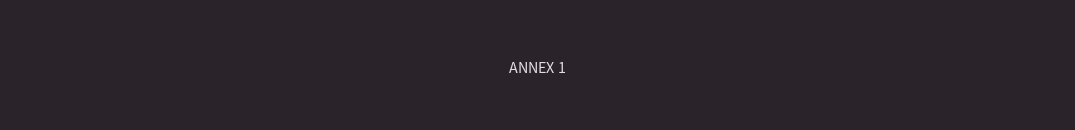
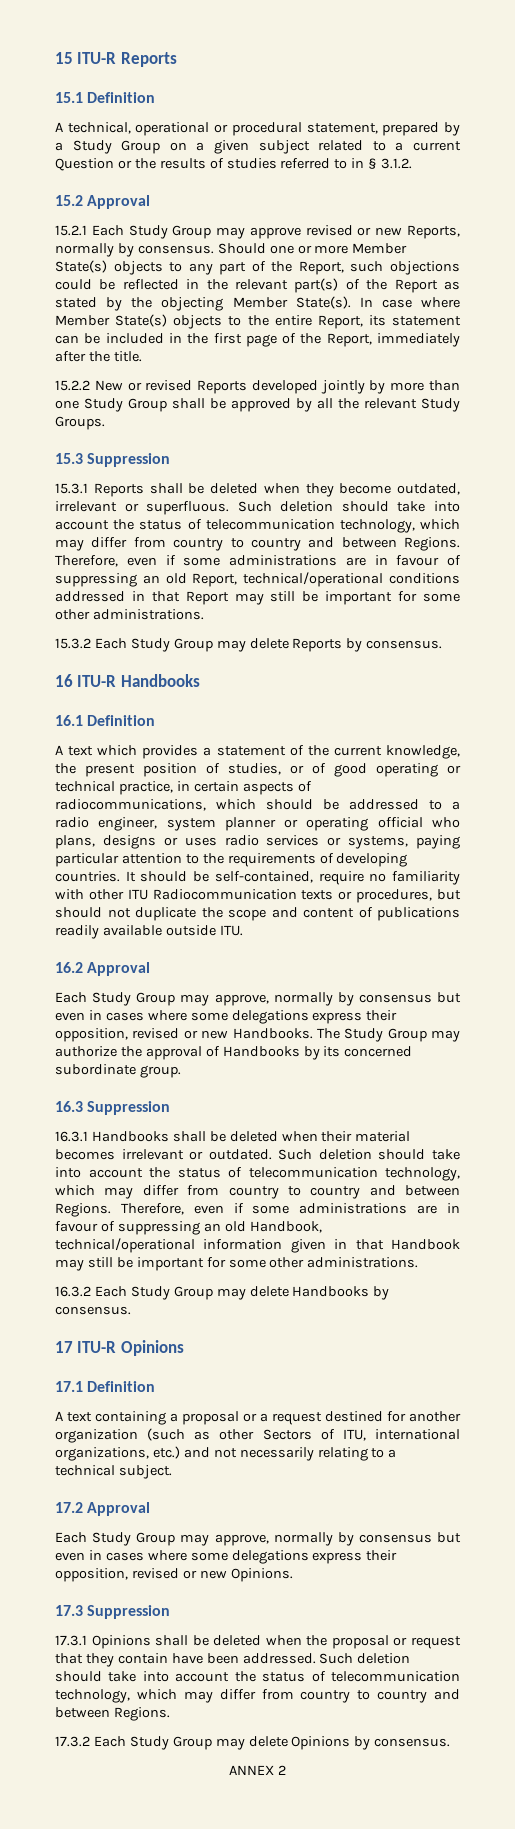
- ANNEX 1
+ 15 ITU-R Reports
+ 15.1 Definition
+ A technical, operational or procedural statement, prepared by a Study Group on a given subject related to a current Question or the results of studies referred to in § 3.1.2.
+ 15.2 Approval
+ 15.2.1 Each Study Group may approve revised or new Reports, normally by consensus. Should one or more Member State(s) objects to any part of the Report, such objections could be reflected in the relevant part(s) of the Report as stated by the objecting Member State(s). In case where Member State(s) objects to the entire Report, its statement can be included in the first page of the Report, immediately after the title.
+ 15.2.2 New or revised Reports developed jointly by more than one Study Group shall be approved by all the relevant Study Groups.
+ 15.3 Suppression
+ 15.3.1 Reports shall be deleted when they become outdated, irrelevant or superfluous. Such deletion should take into account the status of telecommunication technology, which may differ from country to country and between Regions. Therefore, even if some administrations are in favour of suppressing an old Report, technical/operational conditions addressed in that Report may still be important for some other administrations.
+ 15.3.2 Each Study Group may delete Reports by consensus.
+ 16 ITU-R Handbooks
+ 16.1 Definition
+ A text which provides a statement of the current knowledge, the present position of studies, or of good operating or technical practice, in certain aspects of radiocommunications, which should be addressed to a radio engineer, system planner or operating official who plans, designs or uses radio services or systems, paying particular attention to the requirements of developing countries. It should be self-contained, require no familiarity with other ITU Radiocommunication texts or procedures, but should not duplicate the scope and content of publications readily available outside ITU.
+ 16.2 Approval
+ Each Study Group may approve, normally by consensus but even in cases where some delegations express their opposition, revised or new Handbooks. The Study Group may authorize the approval of Handbooks by its concerned subordinate group.
+ 16.3 Suppression
+ 16.3.1 Handbooks shall be deleted when their material becomes irrelevant or outdated. Such deletion should take into account the status of telecommunication technology, which may differ from country to country and between Regions. Therefore, even if some administrations are in favour of suppressing an old Handbook, technical/operational information given in that Handbook may still be important for some other administrations.
+ 16.3.2 Each Study Group may delete Handbooks by consensus.
+ 17 ITU-R Opinions
+ 17.1 Definition
+ A text containing a proposal or a request destined for another organization (such as other Sectors of ITU, international organizations, etc.) and not necessarily relating to a technical subject.
+ 17.2 Approval
+ Each Study Group may approve, normally by consensus but even in cases where some delegations express their opposition, revised or new Opinions.
+ 17.3 Suppression
+ 17.3.1 Opinions shall be deleted when the proposal or request that they contain have been addressed. Such deletion should take into account the status of telecommunication technology, which may differ from country to country and between Regions.
+ 17.3.2 Each Study Group may delete Opinions by consensus.
+ ANNEX 2

